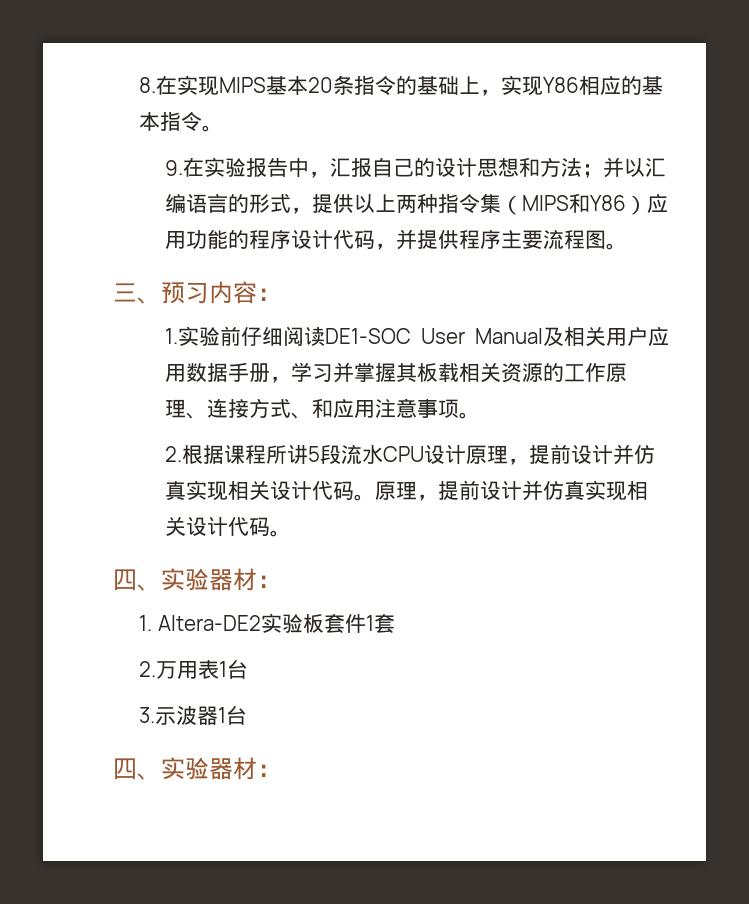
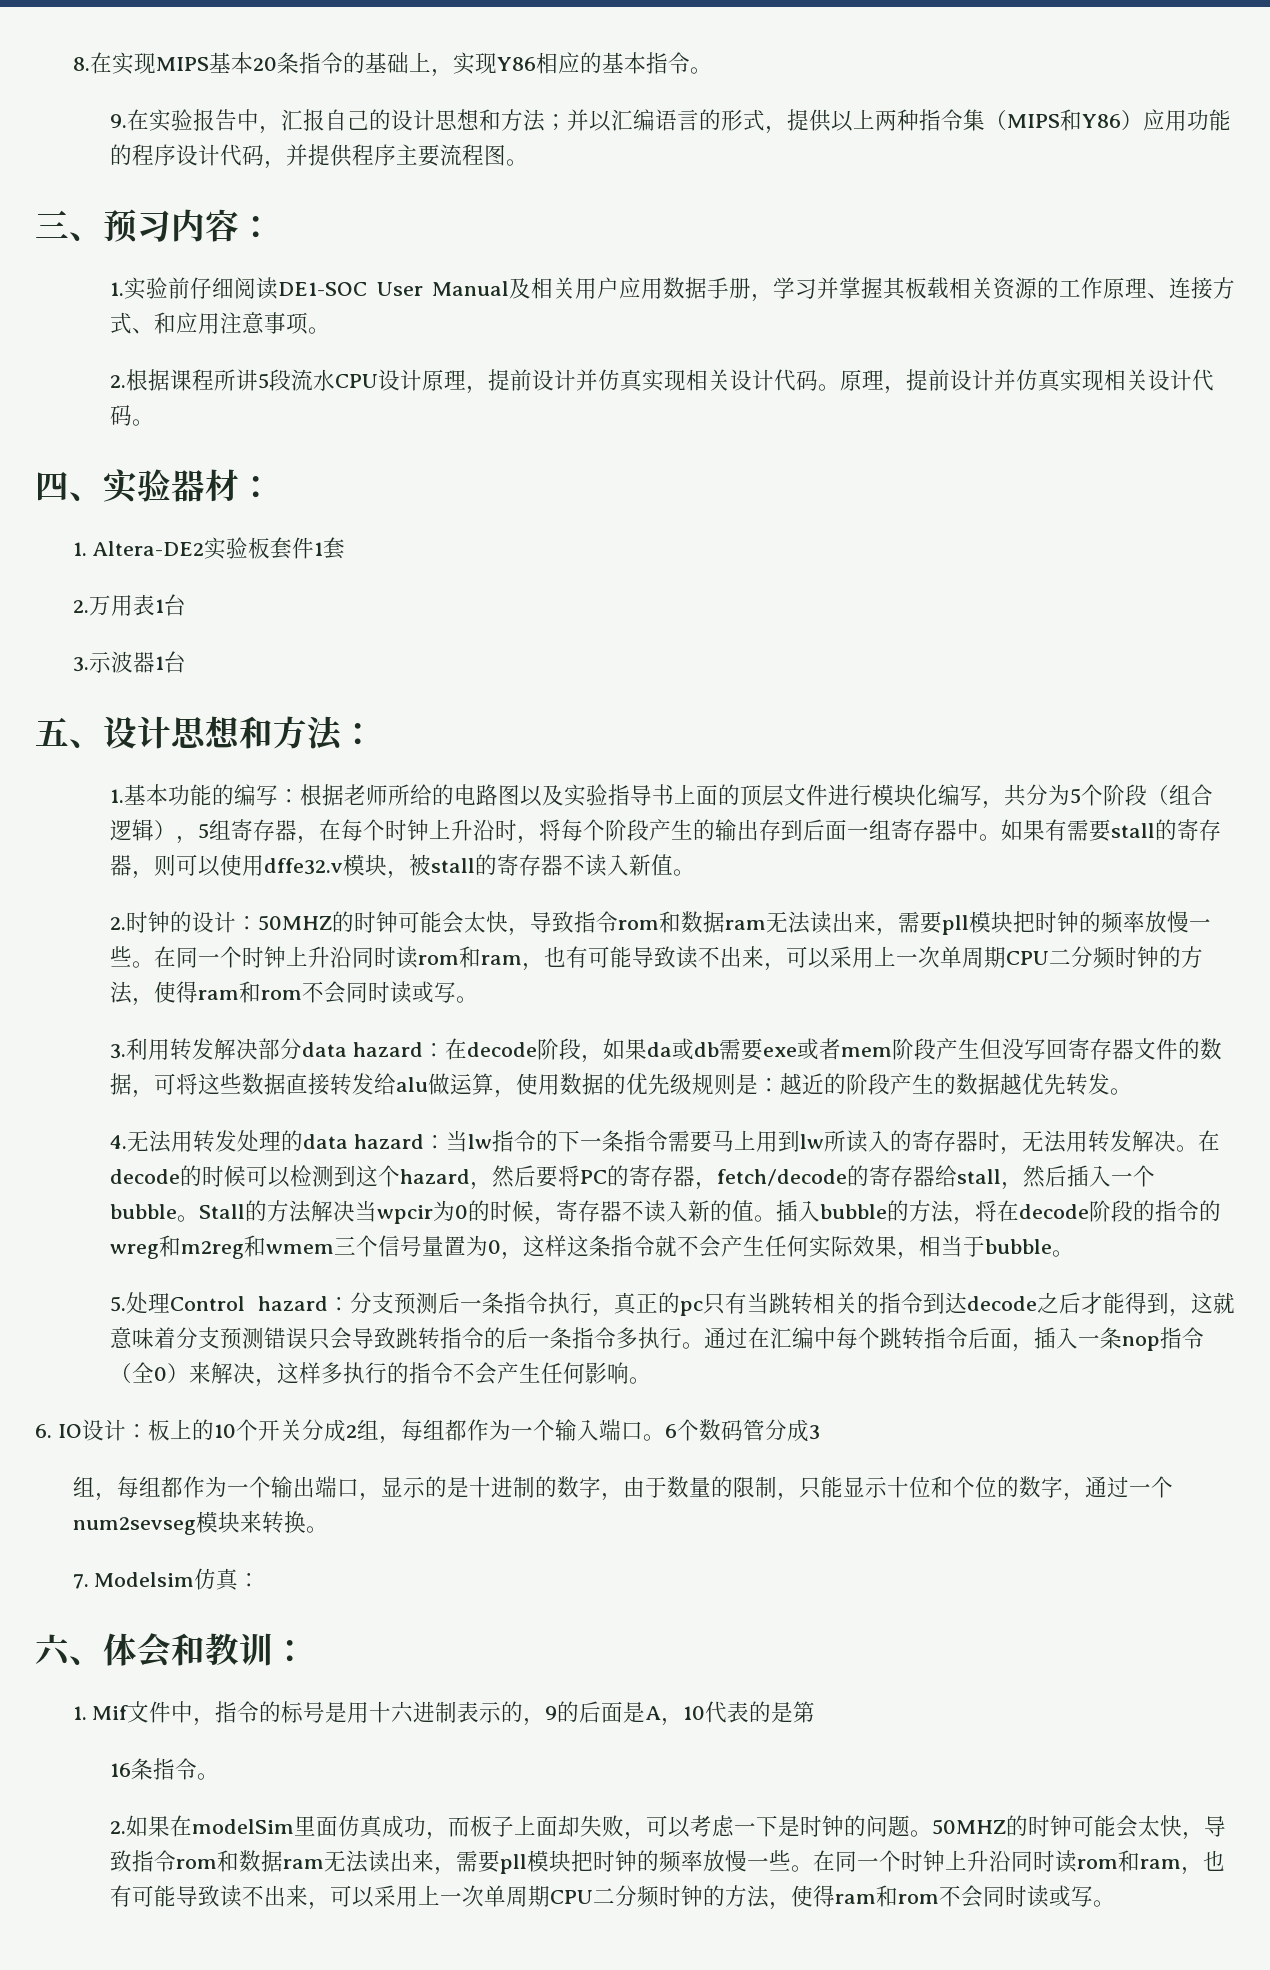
  3.示波器1台
- 四、实验器材：
+ 五、设计思想和方法：
+ 1.基本功能的编写：根据老师所给的电路图以及实验指导书上面的顶层文件进行模块化编写，共分为5个阶段（组合逻辑），5组寄存器，在每个时钟上升沿时，将每个阶段产生的输出存到后面一组寄存器中。如果有需要stall的寄存器，则可以使用dffe32.v模块，被stall的寄存器不读入新值。
+ 2.时钟的设计：50MHZ的时钟可能会太快，导致指令rom和数据ram无法读出来，需要pll模块把时钟的频率放慢一些。在同一个时钟上升沿同时读rom和ram，也有可能导致读不出来，可以采用上一次单周期CPU二分频时钟的方法，使得ram和rom不会同时读或写。
+ 3.利用转发解决部分data hazard：在decode阶段，如果da或db需要exe或者mem阶段产生但没写回寄存器文件的数据，可将这些数据直接转发给alu做运算，使用数据的优先级规则是：越近的阶段产生的数据越优先转发。
+ 4.无法用转发处理的data hazard：当lw指令的下一条指令需要马上用到lw所读入的寄存器时，无法用转发解决。在decode的时候可以检测到这个hazard，然后要将PC的寄存器，fetch/decode的寄存器给stall，然后插入一个bubble。Stall的方法解决当wpcir为0的时候，寄存器不读入新的值。插入bubble的方法，将在decode阶段的指令的wreg和m2reg和wmem三个信号量置为0，这样这条指令就不会产生任何实际效果，相当于bubble。
+ 5.处理Control hazard：分支预测后一条指令执行，真正的pc只有当跳转相关的指令到达decode之后才能得到，这就意味着分支预测错误只会导致跳转指令的后一条指令多执行。通过在汇编中每个跳转指令后面，插入一条nop指令（全0）来解决，这样多执行的指令不会产生任何影响。
+ 6. IO设计：板上的10个开关分成2组，每组都作为一个输入端口。6个数码管分成3
+ 组，每组都作为一个输出端口，显示的是十进制的数字，由于数量的限制，只能显示十位和个位的数字，通过一个num2sevseg模块来转换。
+ 7. Modelsim仿真：
+ 六、体会和教训：
+ 1. Mif文件中，指令的标号是用十六进制表示的，9的后面是A，10代表的是第
+ 16条指令。
+ 2.如果在modelSim里面仿真成功，而板子上面却失败，可以考虑一下是时钟的问题。50MHZ的时钟可能会太快，导致指令rom和数据ram无法读出来，需要pll模块把时钟的频率放慢一些。在同一个时钟上升沿同时读rom和ram，也有可能导致读不出来，可以采用上一次单周期CPU二分频时钟的方法，使得ram和rom不会同时读或写。

